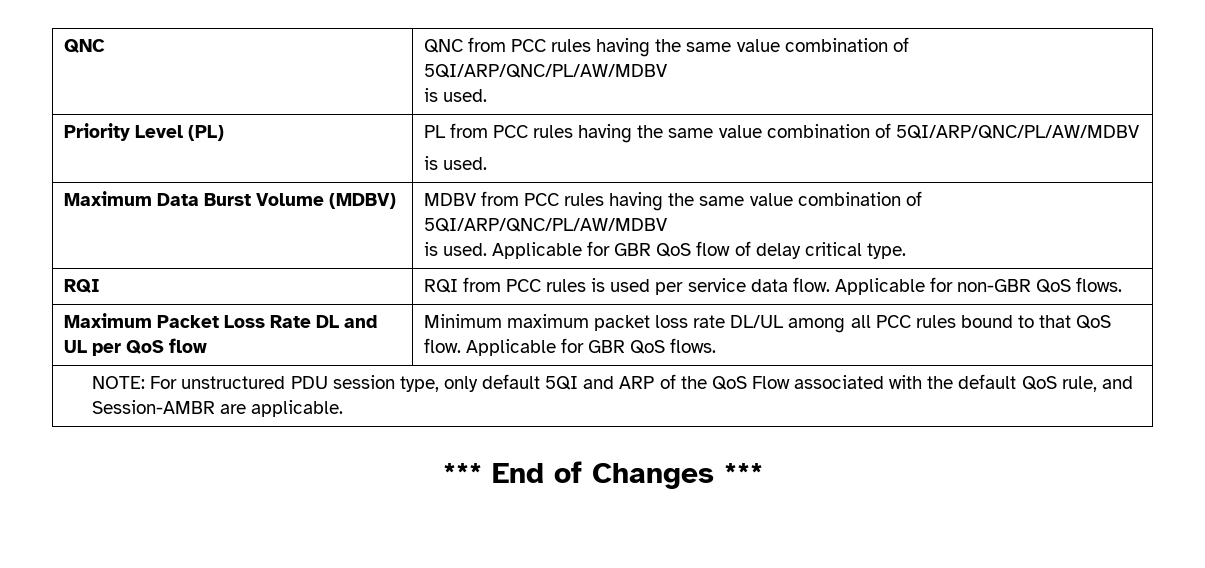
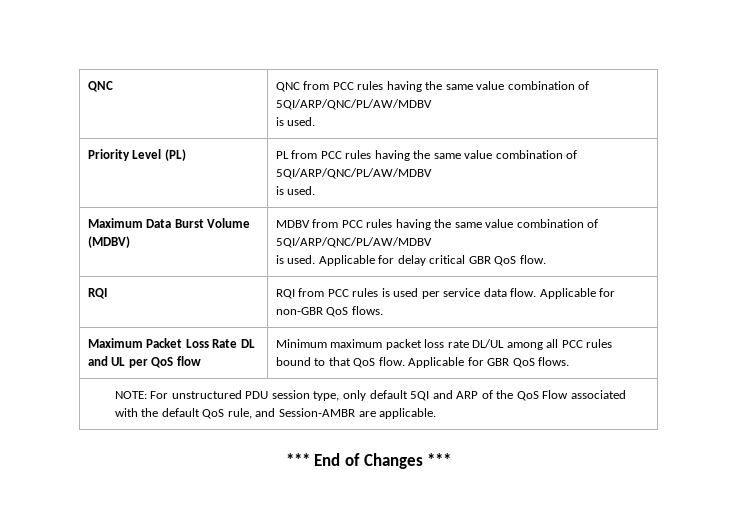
  Maximum Data Burst Volume (MDBV) | MDBV from PCC rules having the same value combination of 5QI/ARP/QNC/PL/AW/MDBV
- is used. Applicable for GBR QoS flow of delay critical type.
+ is used. Applicable for delay critical GBR QoS flow.

